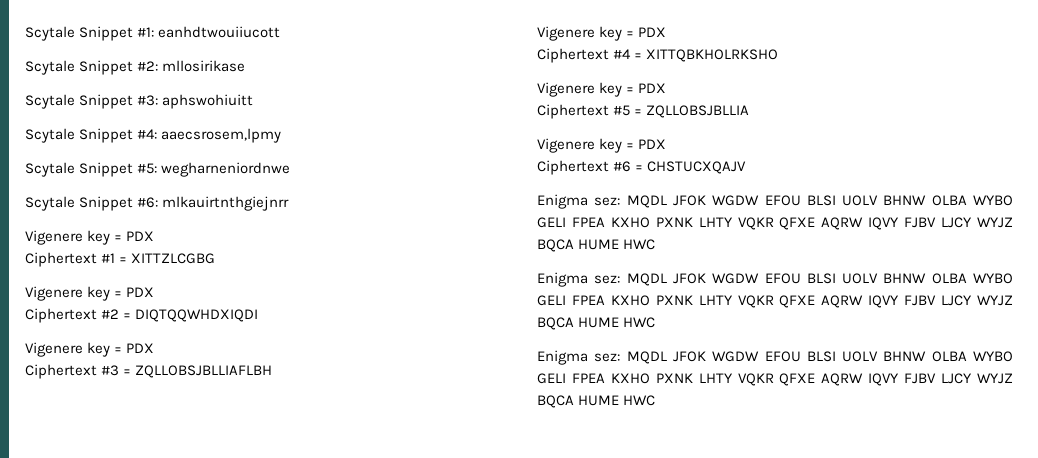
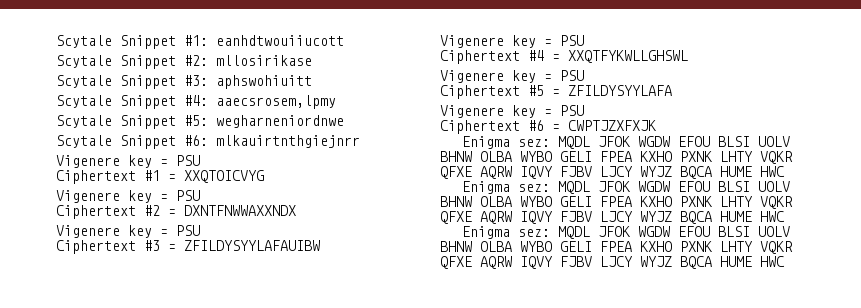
  Scytale Snippet #6: mlkauirtnthgiejnrr
- Vigenere key = PDX
+ Vigenere key = PSU
- Ciphertext #1 = XITTZLCGBG
- Vigenere key = PDX
+ Ciphertext #1 = XXQTOICVYG
+ Vigenere key = PSU
- Ciphertext #2 = DIQTQQWHDXIQDI
- Vigenere key = PDX
+ Ciphertext #2 = DXNTFNWWAXXNDX
+ Vigenere key = PSU
- Ciphertext #3 = ZQLLOBSJBLLIAFLBH
- Vigenere key = PDX
+ Ciphertext #3 = ZFILDYSYYLAFAUIBW
+ Vigenere key = PSU
- Ciphertext #4 = XITTQBKHOLRKSHO
- Vigenere key = PDX
+ Ciphertext #4 = XXQTFYKWLLGHSWL
+ Vigenere key = PSU
- Ciphertext #5 = ZQLLOBSJBLLIA
- Vigenere key = PDX
+ Ciphertext #5 = ZFILDYSYYLAFA
+ Vigenere key = PSU
- Ciphertext #6 = CHSTUCXQAJV
+ Ciphertext #6 = CWPTJZXFXJK

